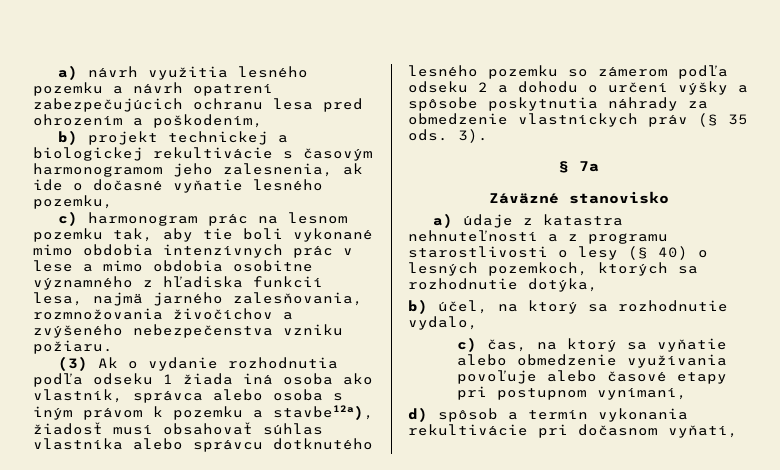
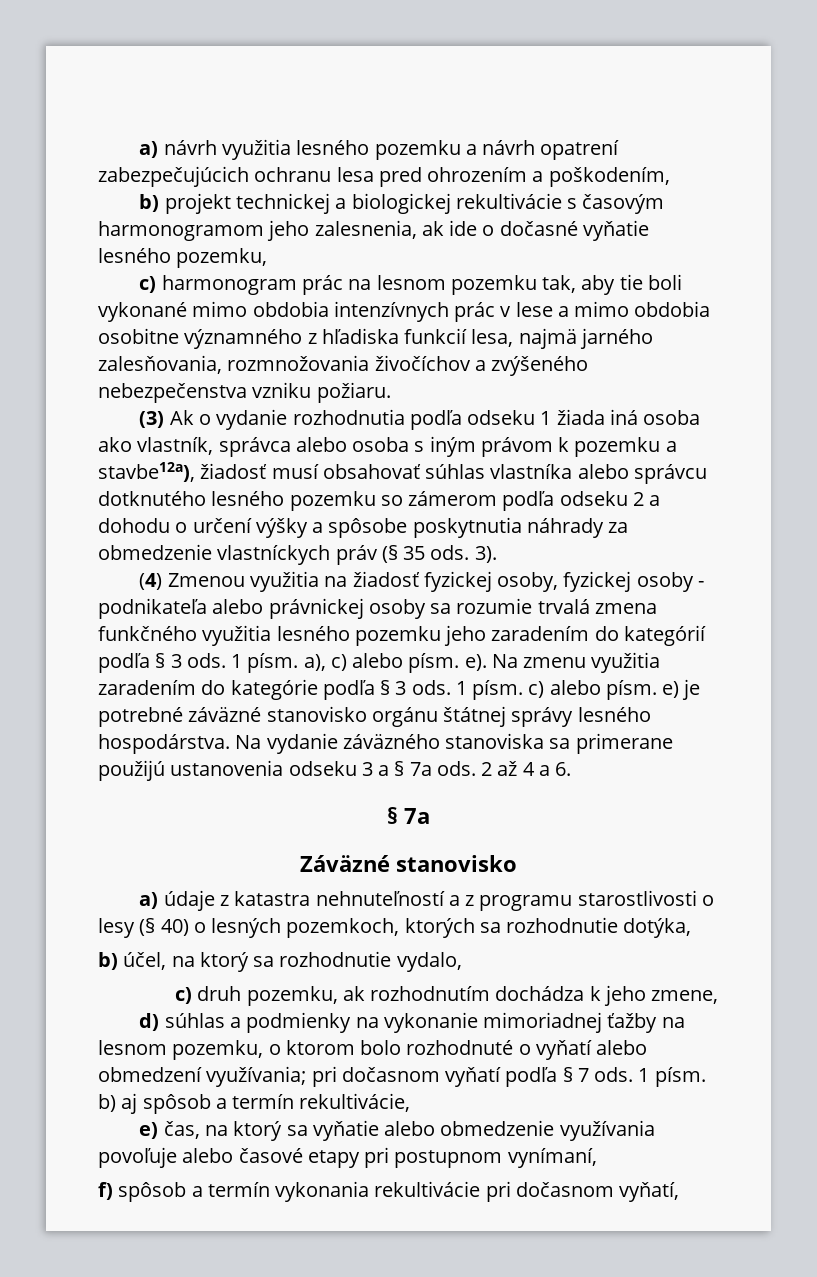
+ (4) Zmenou využitia na žiadosť fyzickej osoby, fyzickej osoby - podnikateľa alebo právnickej osoby sa rozumie trvalá zmena funkčného využitia lesného pozemku jeho zaradením do kategórií podľa § 3 ods. 1 písm. a), c) alebo písm. e). Na zmenu využitia zaradením do kategórie podľa § 3 ods. 1 písm. c) alebo písm. e) je potrebné záväzné stanovisko orgánu štátnej správy lesného hospodárstva. Na vydanie záväzného stanoviska sa primerane použijú ustanovenia odseku 3 a § 7a ods. 2 až 4 a 6.
- c) čas, na ktorý sa vyňatie alebo obmedzenie využívania povoľuje alebo časové etapy pri postupnom vynímaní,
+ c) druh pozemku, ak rozhodnutím dochádza k jeho zmene,
+ d) súhlas a podmienky na vykonanie mimoriadnej ťažby na lesnom pozemku, o ktorom bolo rozhodnuté o vyňatí alebo obmedzení využívania; pri dočasnom vyňatí podľa § 7 ods. 1 písm. b) aj spôsob a termín rekultivácie,
+ e) čas, na ktorý sa vyňatie alebo obmedzenie využívania povoľuje alebo časové etapy pri postupnom vynímaní,
- d) spôsob a termín vykonania rekultivácie pri dočasnom vyňatí,
+ f) spôsob a termín vykonania rekultivácie pri dočasnom vyňatí,

